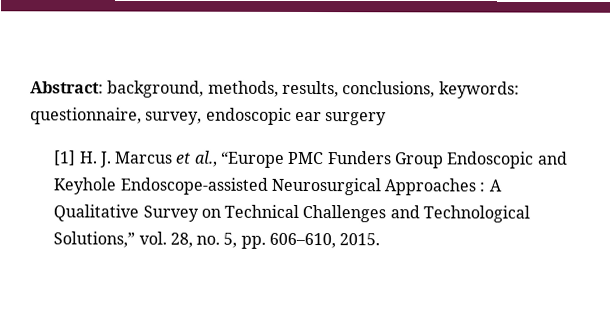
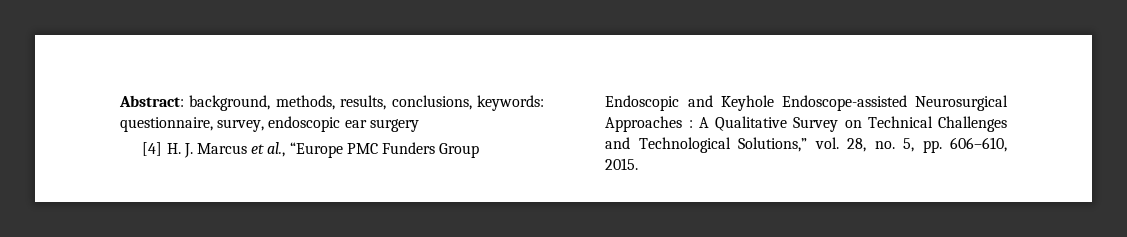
- [1] H. J. Marcus et al., “Europe PMC Funders Group Endoscopic and Keyhole Endoscope-assisted Neurosurgical Approaches : A Qualitative Survey on Technical Challenges and Technological Solutions,” vol. 28, no. 5, pp. 606–610, 2015.
+ [4] H. J. Marcus et al., “Europe PMC Funders Group Endoscopic and Keyhole Endoscope-assisted Neurosurgical Approaches : A Qualitative Survey on Technical Challenges and Technological Solutions,” vol. 28, no. 5, pp. 606–610, 2015.

